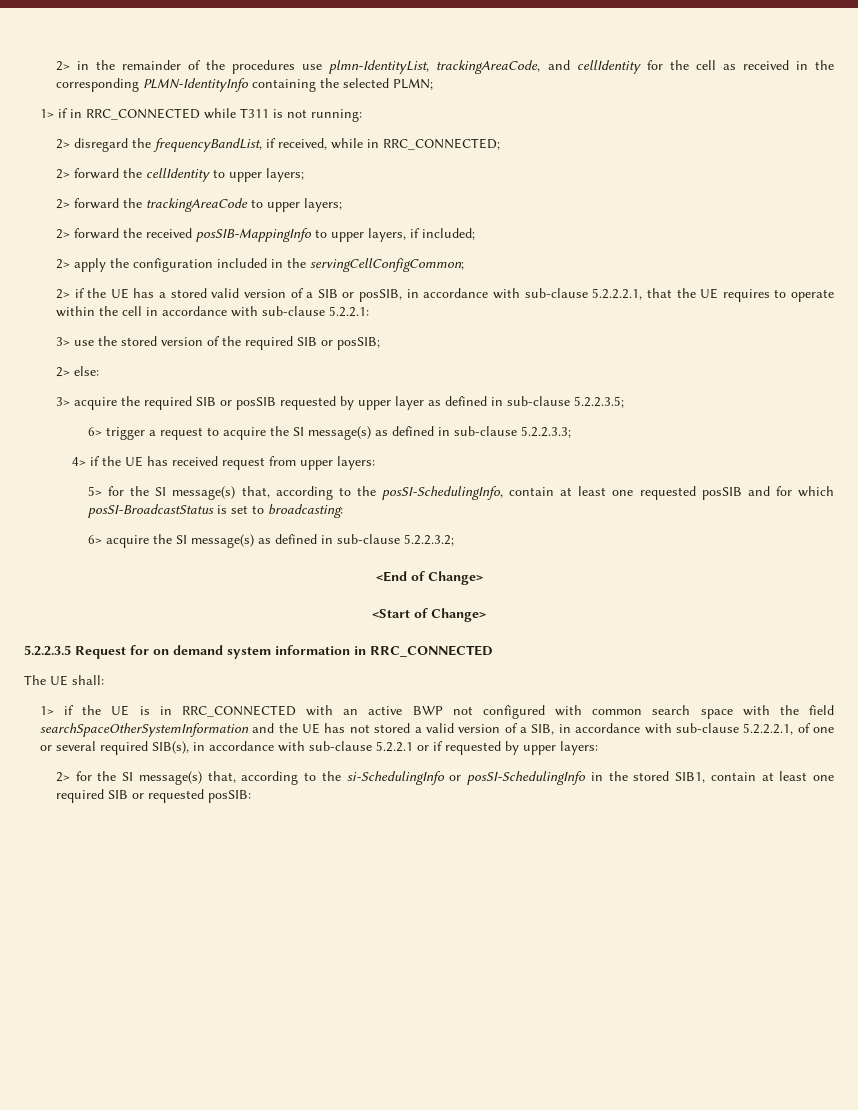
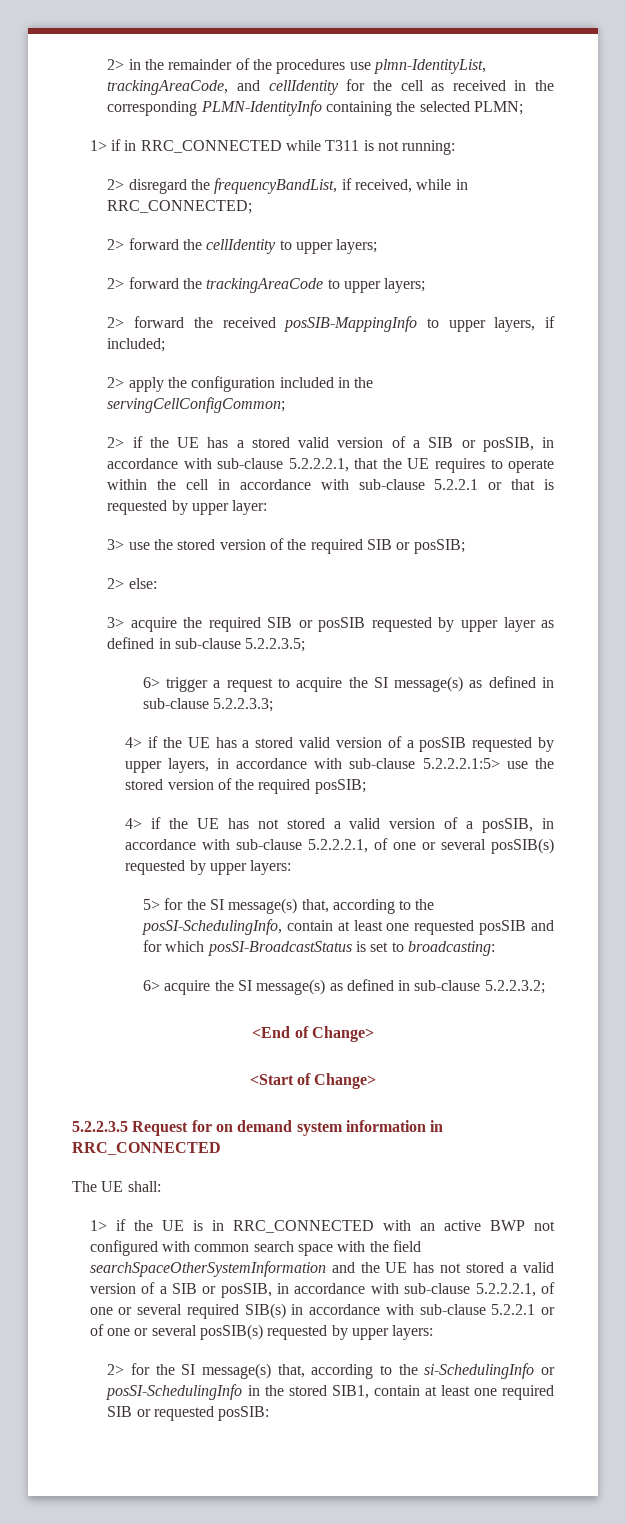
- 2> if the UE has a stored valid version of a SIB or posSIB, in accordance with sub-clause 5.2.2.2.1, that the UE requires to operate within the cell in accordance with sub-clause 5.2.2.1:
+ 2> if the UE has a stored valid version of a SIB or posSIB, in accordance with sub-clause 5.2.2.2.1, that the UE requires to operate within the cell in accordance with sub-clause 5.2.2.1 or that is requested by upper layer:
- 4> if the UE has received request from upper layers:
+ 4> if the UE has a stored valid version of a posSIB requested by upper layers, in accordance with sub-clause 5.2.2.2.1:5> use the stored version of the required posSIB;
+ 4> if the UE has not stored a valid version of a posSIB, in accordance with sub-clause 5.2.2.2.1, of one or several posSIB(s) requested by upper layers:
- 1> if the UE is in RRC_CONNECTED with an active BWP not configured with common search space with the field searchSpaceOtherSystemInformation and the UE has not stored a valid version of a SIB, in accordance with sub-clause 5.2.2.2.1, of one or several required SIB(s), in accordance with sub-clause 5.2.2.1 or if requested by upper layers:
+ 1> if the UE is in RRC_CONNECTED with an active BWP not configured with common search space with the field searchSpaceOtherSystemInformation and the UE has not stored a valid version of a SIB or posSIB, in accordance with sub-clause 5.2.2.2.1, of one or several required SIB(s) in accordance with sub-clause 5.2.2.1 or of one or several posSIB(s) requested by upper layers:

